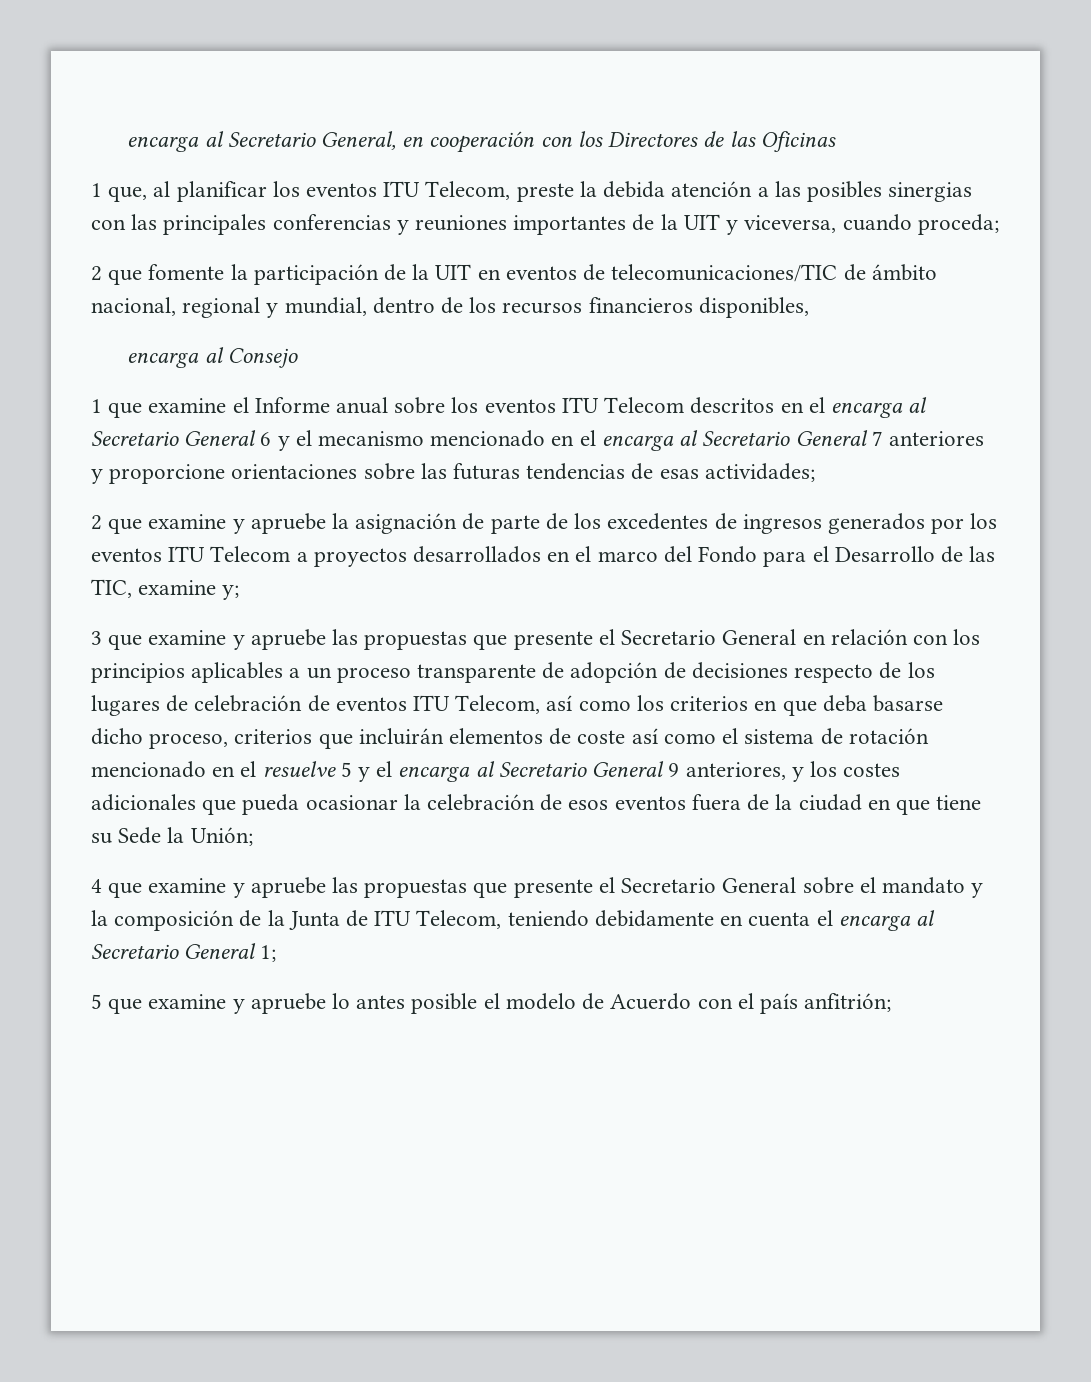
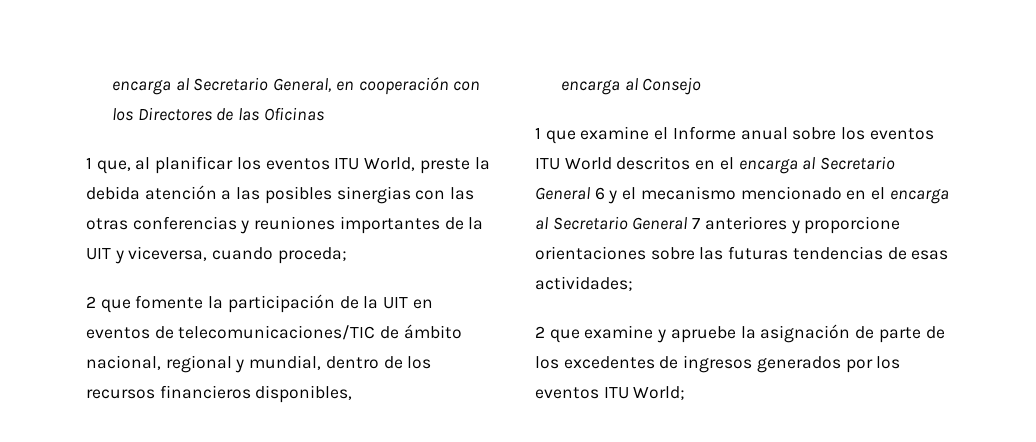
- 1 que, al planificar los eventos ITU Telecom, preste la debida atención a las posibles sinergias con las principales conferencias y reuniones importantes de la UIT y viceversa, cuando proceda;
+ 1 que, al planificar los eventos ITU World, preste la debida atención a las posibles sinergias con las otras conferencias y reuniones importantes de la UIT y viceversa, cuando proceda;
- 1 que examine el Informe anual sobre los eventos ITU Telecom descritos en el encarga al Secretario General 6 y el mecanismo mencionado en el encarga al Secretario General 7 anteriores y proporcione orientaciones sobre las futuras tendencias de esas actividades;
+ 1 que examine el Informe anual sobre los eventos ITU World descritos en el encarga al Secretario General 6 y el mecanismo mencionado en el encarga al Secretario General 7 anteriores y proporcione orientaciones sobre las futuras tendencias de esas actividades;
- 2 que examine y apruebe la asignación de parte de los excedentes de ingresos generados por los eventos ITU Telecom a proyectos desarrollados en el marco del Fondo para el Desarrollo de las TIC, examine y;
- 3 que examine y apruebe las propuestas que presente el Secretario General en relación con los principios aplicables a un proceso transparente de adopción de decisiones respecto de los lugares de celebración de eventos ITU Telecom, así como los criterios en que deba basarse dicho proceso, criterios que incluirán elementos de coste así como el sistema de rotación mencionado en el resuelve 5 y el encarga al Secretario General 9 anteriores, y los costes adicionales que pueda ocasionar la celebración de esos eventos fuera de la ciudad en que tiene su Sede la Unión;
- 4 que examine y apruebe las propuestas que presente el Secretario General sobre el mandato y la composición de la Junta de ITU Telecom, teniendo debidamente en cuenta el encarga al Secretario General 1;
- 5 que examine y apruebe lo antes posible el modelo de Acuerdo con el país anfitrión;
+ 2 que examine y apruebe la asignación de parte de los excedentes de ingresos generados por los eventos ITU World;

